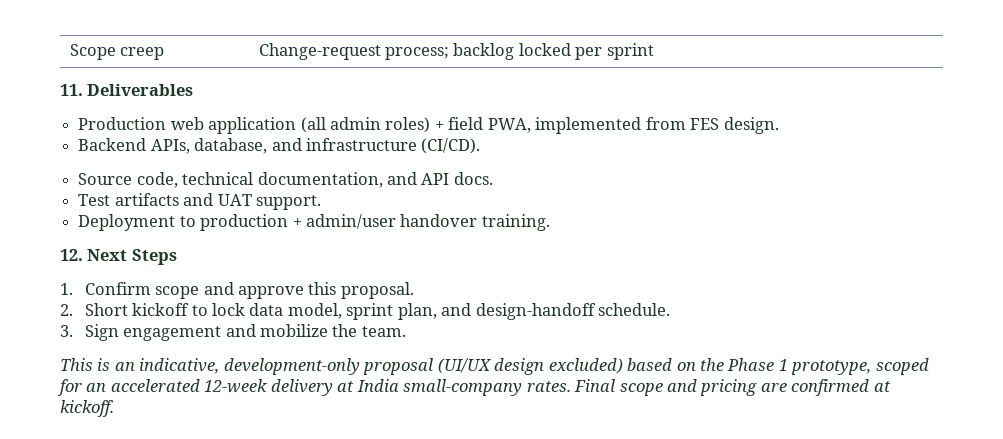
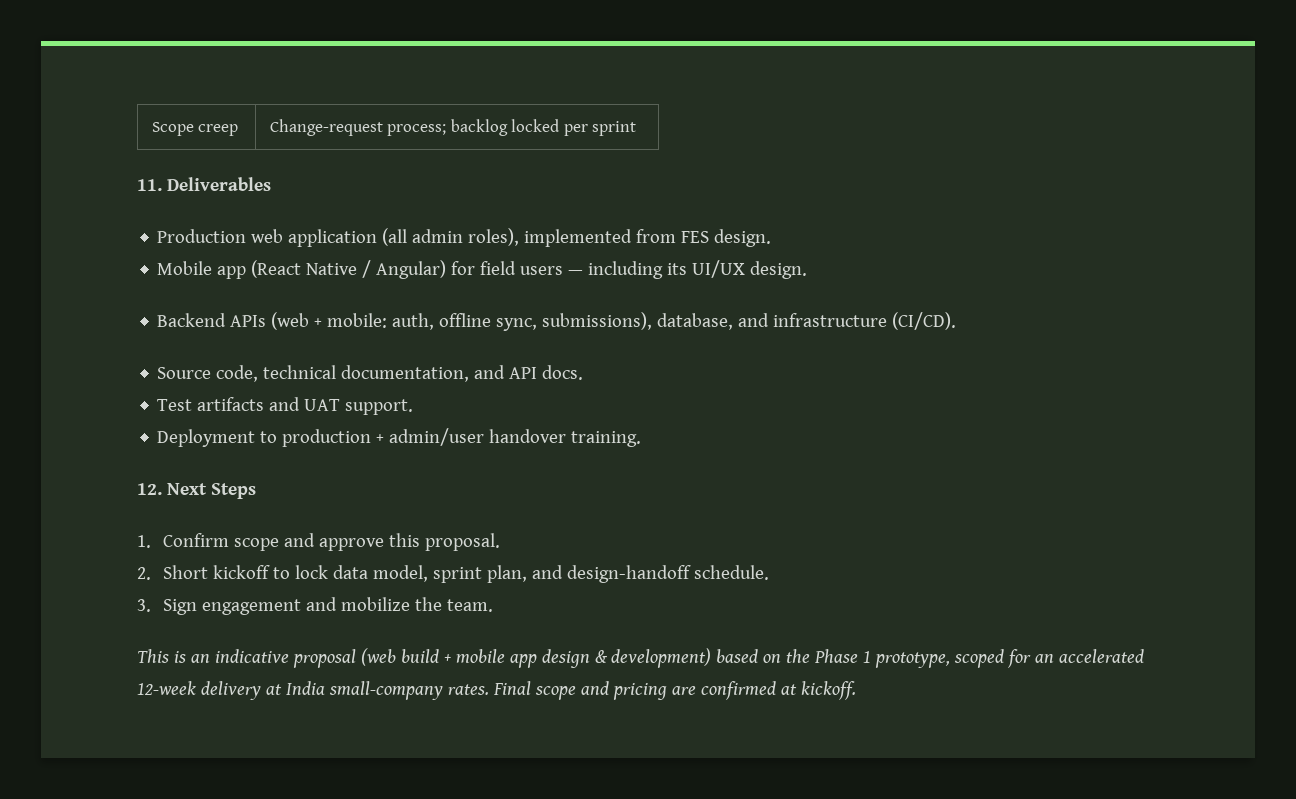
- Production web application (all admin roles) + field PWA, implemented from FES design.
+ Production web application (all admin roles), implemented from FES design.
- Backend APIs, database, and infrastructure (CI/CD).
+ Mobile app (React Native / Angular) for field users — including its UI/UX design.
+ Backend APIs (web + mobile: auth, offline sync, submissions), database, and infrastructure (CI/CD).
- This is an indicative, development-only proposal (UI/UX design excluded) based on the Phase 1 prototype, scoped for an accelerated 12-week delivery at India small-company rates.
+ This is an indicative proposal (web build + mobile app design & development) based on the Phase 1 prototype, scoped for an accelerated 12-week delivery at India small-company rates.

